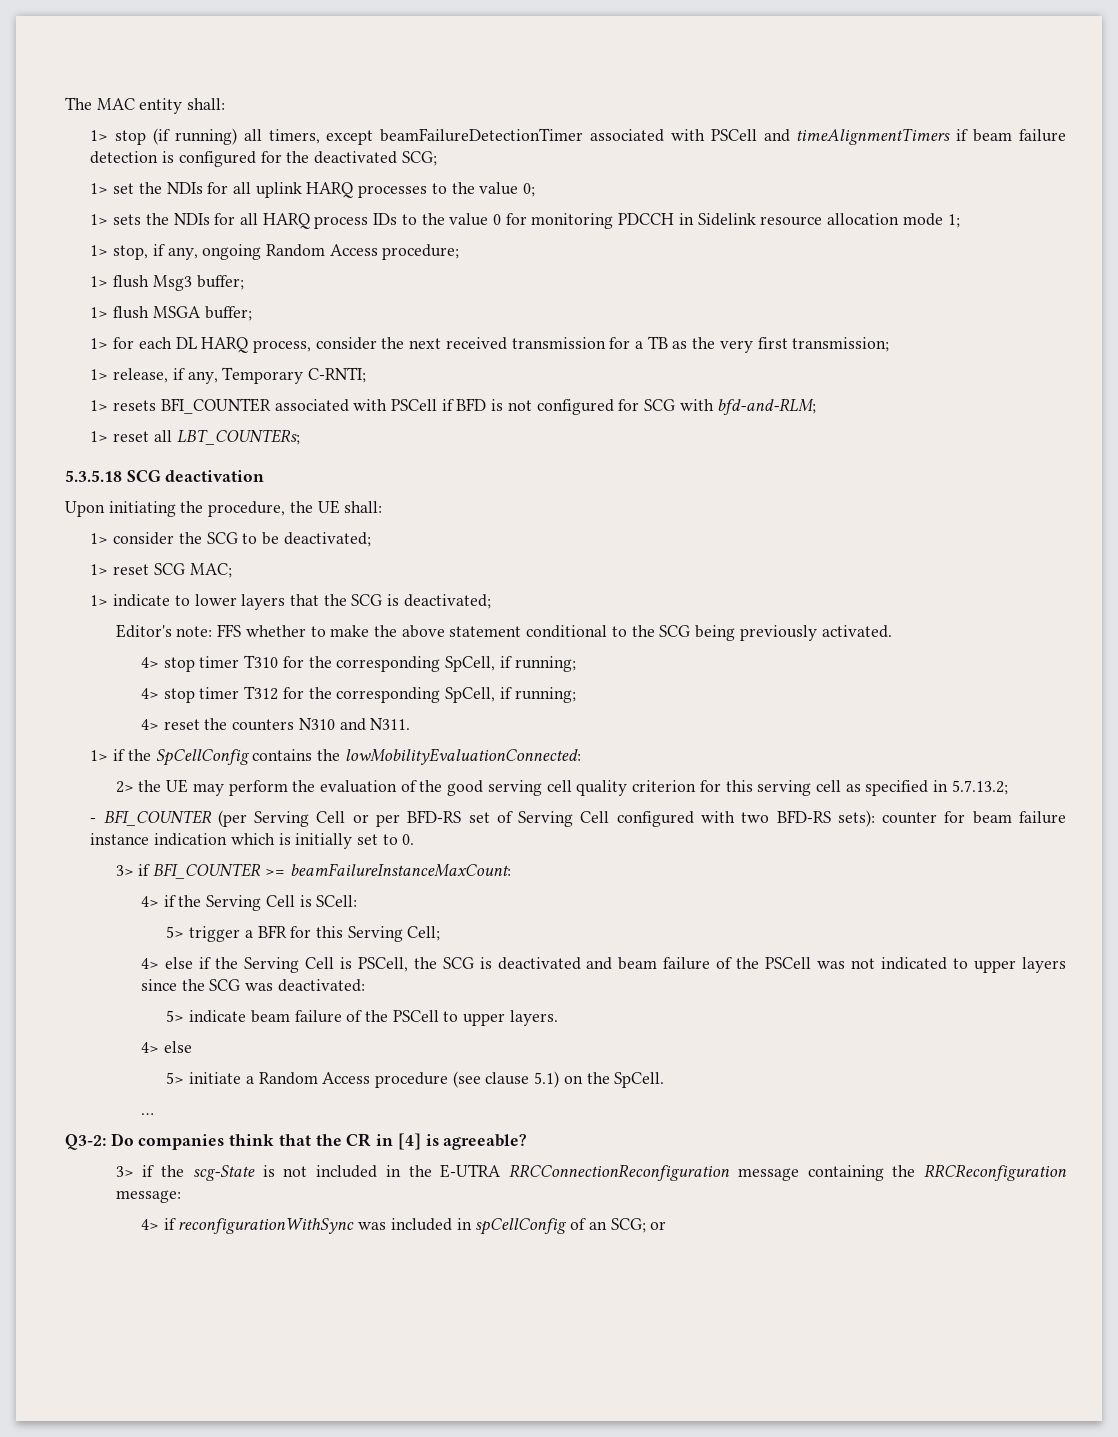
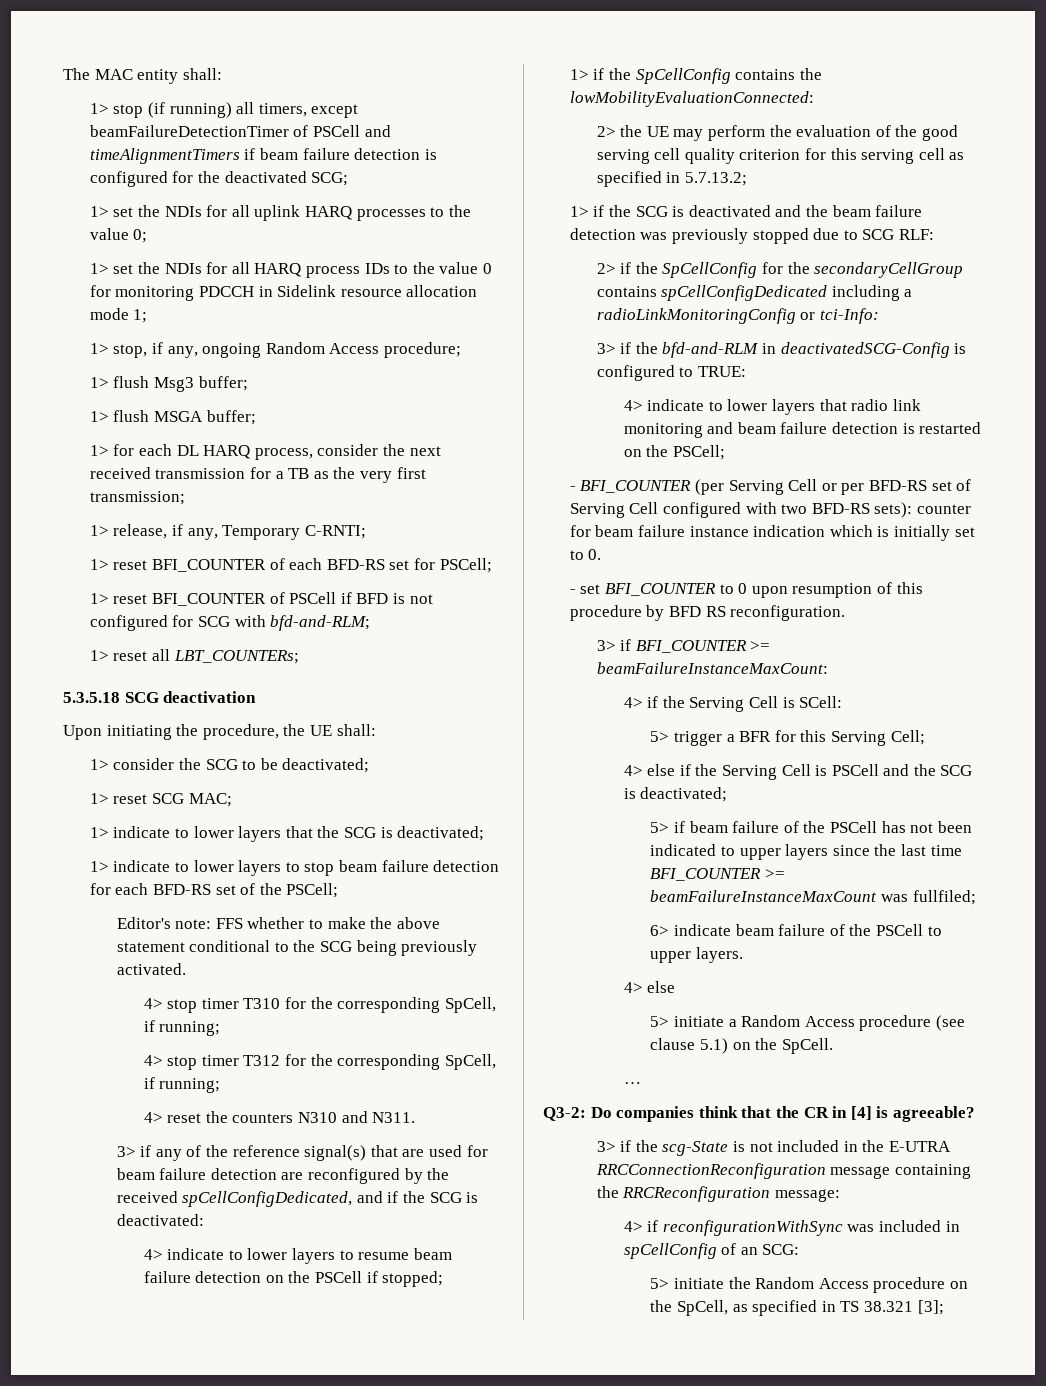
- 1> stop (if running) all timers, except beamFailureDetectionTimer associated with PSCell and timeAlignmentTimers if beam failure detection is configured for the deactivated SCG;
+ 1> stop (if running) all timers, except beamFailureDetectionTimer of PSCell and timeAlignmentTimers if beam failure detection is configured for the deactivated SCG;
- 1> sets the NDIs for all HARQ process IDs to the value 0 for monitoring PDCCH in Sidelink resource allocation mode 1;
+ 1> set the NDIs for all HARQ process IDs to the value 0 for monitoring PDCCH in Sidelink resource allocation mode 1;
- 1> resets BFI_COUNTER associated with PSCell if BFD is not configured for SCG with bfd-and-RLM;
+ 1> reset BFI_COUNTER of each BFD-RS set for PSCell;
+ 1> reset BFI_COUNTER of PSCell if BFD is not configured for SCG with bfd-and-RLM;
+ 1> indicate to lower layers to stop beam failure detection for each BFD-RS set of the PSCell;
+ 3> if any of the reference signal(s) that are used for beam failure detection are reconfigured by the received spCellConfigDedicated, and if the SCG is deactivated:
+ 4> indicate to lower layers to resume beam failure detection on the PSCell if stopped;
+ 1> if the SCG is deactivated and the beam failure detection was previously stopped due to SCG RLF:
+ 2> if the SpCellConfig for the secondaryCellGroup contains spCellConfigDedicated including a radioLinkMonitoringConfig or tci-Info:
+ 3> if the bfd-and-RLM in deactivatedSCG-Config is configured to TRUE:
+ 4> indicate to lower layers that radio link monitoring and beam failure detection is restarted on the PSCell;
+ - set BFI_COUNTER to 0 upon resumption of this procedure by BFD RS reconfiguration.
- 4> else if the Serving Cell is PSCell, the SCG is deactivated and beam failure of the PSCell was not indicated to upper layers since the SCG was deactivated:
- 5> indicate beam failure of the PSCell to upper layers.
+ 4> else if the Serving Cell is PSCell and the SCG is deactivated;
+ 5> if beam failure of the PSCell has not been indicated to upper layers since the last time BFI_COUNTER >= beamFailureInstanceMaxCount was fullfiled;
+ 6> indicate beam failure of the PSCell to upper layers.
- 4> if reconfigurationWithSync was included in spCellConfig of an SCG; or
+ 4> if reconfigurationWithSync was included in spCellConfig of an SCG:
+ 5> initiate the Random Access procedure on the SpCell, as specified in TS 38.321 [3];

